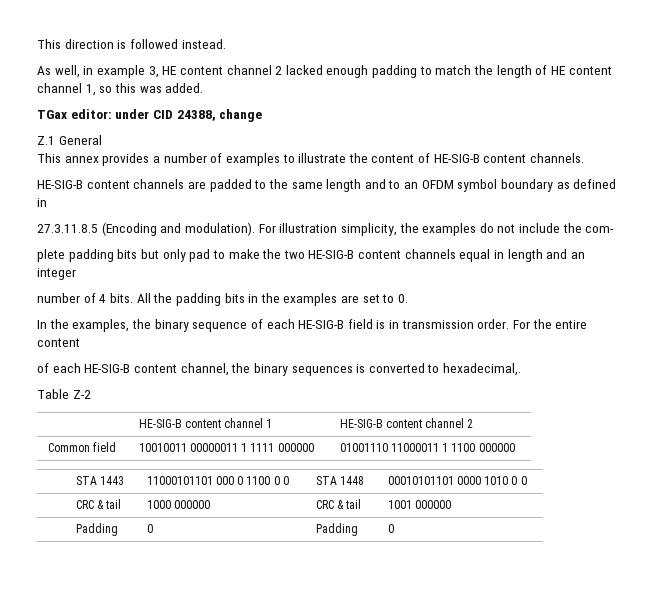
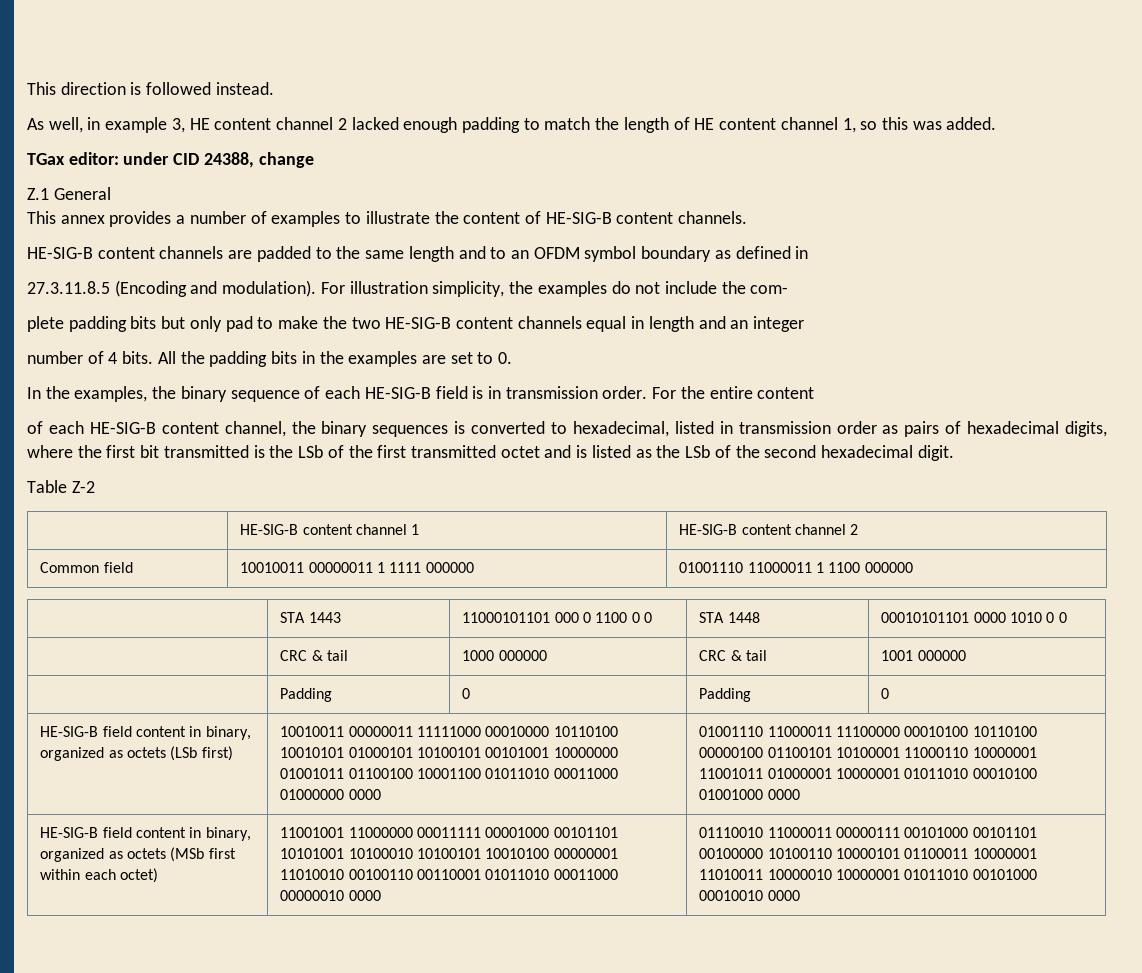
- of each HE-SIG-B content channel, the binary sequences is converted to hexadecimal,.
+ of each HE-SIG-B content channel, the binary sequences is converted to hexadecimal, listed in transmission order as pairs of hexadecimal digits, where the first bit transmitted is the LSb of the first transmitted octet and is listed as the LSb of the second hexadecimal digit.
+ HE-SIG-B field content in binary, organized as octets (LSb first) | 10010011 00000011 11111000 00010000 10110100 10010101 01000101 10100101 00101001 10000000 01001011 01100100 10001100 01011010 00011000 01000000 0000 | 01001110 11000011 11100000 00010100 10110100 00000100 01100101 10100001 11000110 10000001 11001011 01000001 10000001 01011010 00010100 01001000 0000
+ HE-SIG-B field content in binary, organized as octets (MSb first within each octet) | 11001001 11000000 00011111 00001000 00101101 10101001 10100010 10100101 10010100 00000001 11010010 00100110 00110001 01011010 00011000 00000010 0000 | 01110010 11000011 00000111 00101000 00101101 00100000 10100110 10000101 01100011 10000001 11010011 10000010 10000001 01011010 00101000 00010010 0000

